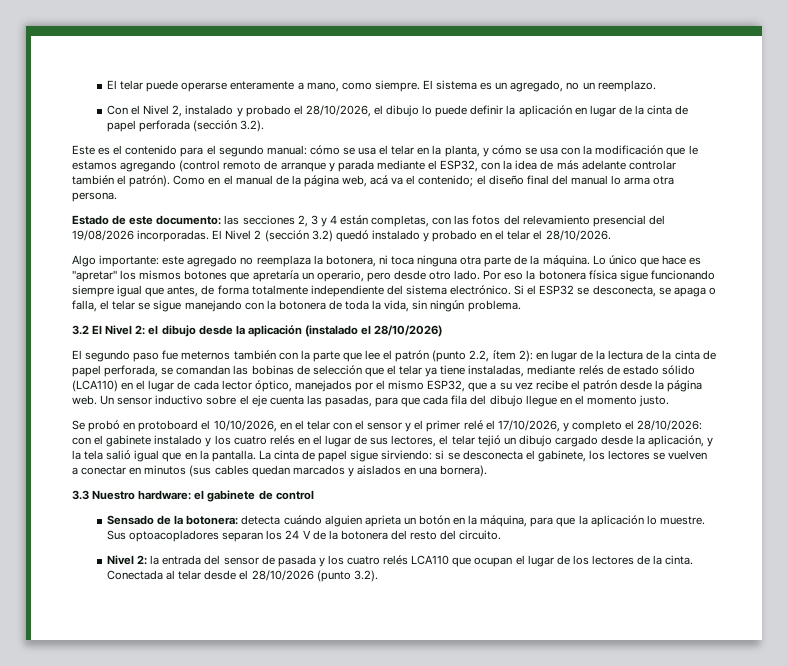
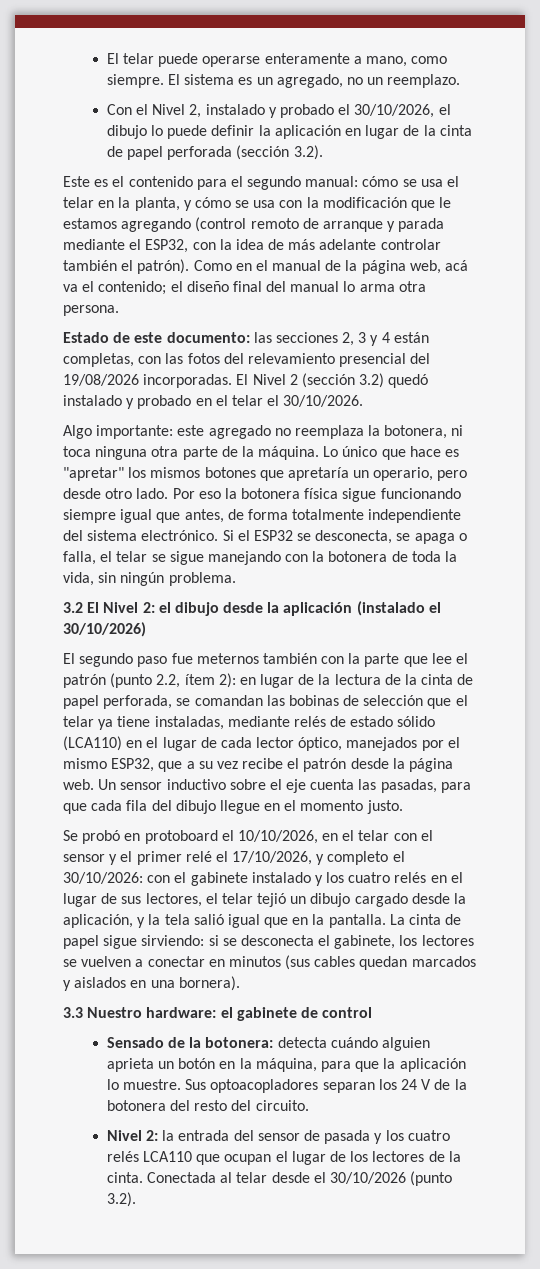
- Con el Nivel 2, instalado y probado el 28/10/2026, el dibujo lo puede definir la aplicación en lugar de la cinta de papel perforada (sección 3.2).
+ Con el Nivel 2, instalado y probado el 30/10/2026, el dibujo lo puede definir la aplicación en lugar de la cinta de papel perforada (sección 3.2).
- El Nivel 2 (sección 3.2) quedó instalado y probado en el telar el 28/10/2026.
+ El Nivel 2 (sección 3.2) quedó instalado y probado en el telar el 30/10/2026.
- 3.2 El Nivel 2: el dibujo desde la aplicación (instalado el 28/10/2026)
+ 3.2 El Nivel 2: el dibujo desde la aplicación (instalado el 30/10/2026)
- Se probó en protoboard el 10/10/2026, en el telar con el sensor y el primer relé el 17/10/2026, y completo el 28/10/2026: con el gabinete instalado y los cuatro relés en el lugar de sus lectores, el telar tejió un dibujo cargado desde la aplicación, y la tela salió igual que en la pantalla.
+ Se probó en protoboard el 10/10/2026, en el telar con el sensor y el primer relé el 17/10/2026, y completo el 30/10/2026: con el gabinete instalado y los cuatro relés en el lugar de sus lectores, el telar tejió un dibujo cargado desde la aplicación, y la tela salió igual que en la pantalla.
- Conectada al telar desde el 28/10/2026 (punto 3.2).
+ Conectada al telar desde el 30/10/2026 (punto 3.2).

